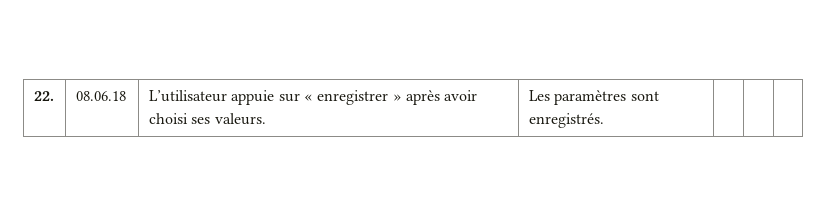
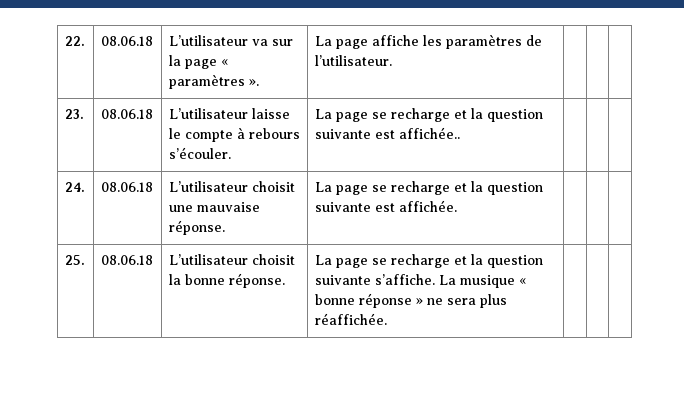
- 22. | 08.06.18 | L’utilisateur appuie sur « enregistrer » après avoir choisi ses valeurs. | Les paramètres sont enregistrés. | | |
+ 22. | 08.06.18 | L’utilisateur va sur la page « paramètres ». | La page affiche les paramètres de l’utilisateur. | | |
+ 23. | 08.06.18 | L’utilisateur laisse le compte à rebours s’écouler. | La page se recharge et la question suivante est affichée.. | | |
+ 24. | 08.06.18 | L’utilisateur choisit une mauvaise réponse. | La page se recharge et la question suivante est affichée. | | |
+ 25. | 08.06.18 | L’utilisateur choisit la bonne réponse. | La page se recharge et la question suivante s’affiche. La musique « bonne réponse » ne sera plus réaffichée. | | |

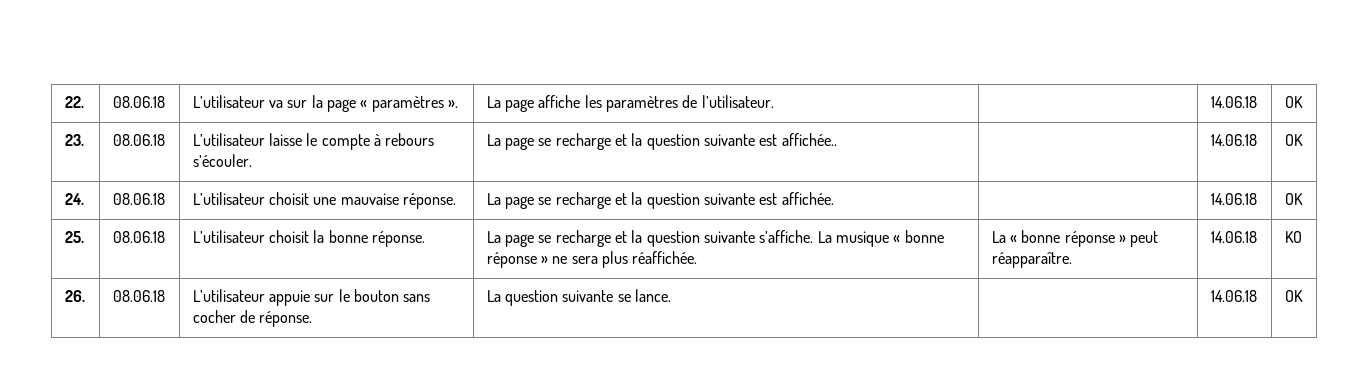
- 22. | 08.06.18 | L’utilisateur va sur la page « paramètres ». | La page affiche les paramètres de l’utilisateur. | | |
+ 22. | 08.06.18 | L’utilisateur va sur la page « paramètres ». | La page affiche les paramètres de l’utilisateur. | | 14.06.18 | OK
- 23. | 08.06.18 | L’utilisateur laisse le compte à rebours s’écouler. | La page se recharge et la question suivante est affichée.. | | |
+ 23. | 08.06.18 | L’utilisateur laisse le compte à rebours s’écouler. | La page se recharge et la question suivante est affichée.. | | 14.06.18 | OK
- 24. | 08.06.18 | L’utilisateur choisit une mauvaise réponse. | La page se recharge et la question suivante est affichée. | | |
+ 24. | 08.06.18 | L’utilisateur choisit une mauvaise réponse. | La page se recharge et la question suivante est affichée. | | 14.06.18 | OK
- 25. | 08.06.18 | L’utilisateur choisit la bonne réponse. | La page se recharge et la question suivante s’affiche. La musique « bonne réponse » ne sera plus réaffichée. | | |
+ 25. | 08.06.18 | L’utilisateur choisit la bonne réponse. | La page se recharge et la question suivante s’affiche. La musique « bonne réponse » ne sera plus réaffichée. | La « bonne réponse » peut réapparaître. | 14.06.18 | KO
+ 26. | 08.06.18 | L’utilisateur appuie sur le bouton sans cocher de réponse. | La question suivante se lance. | | 14.06.18 | OK

